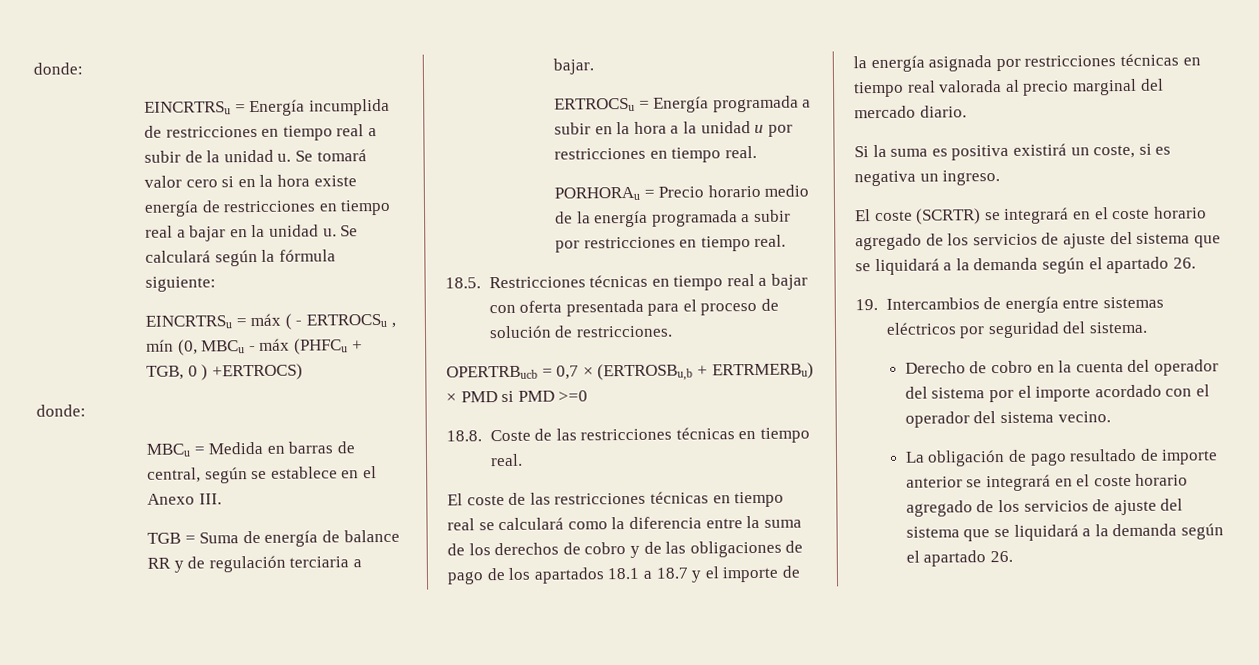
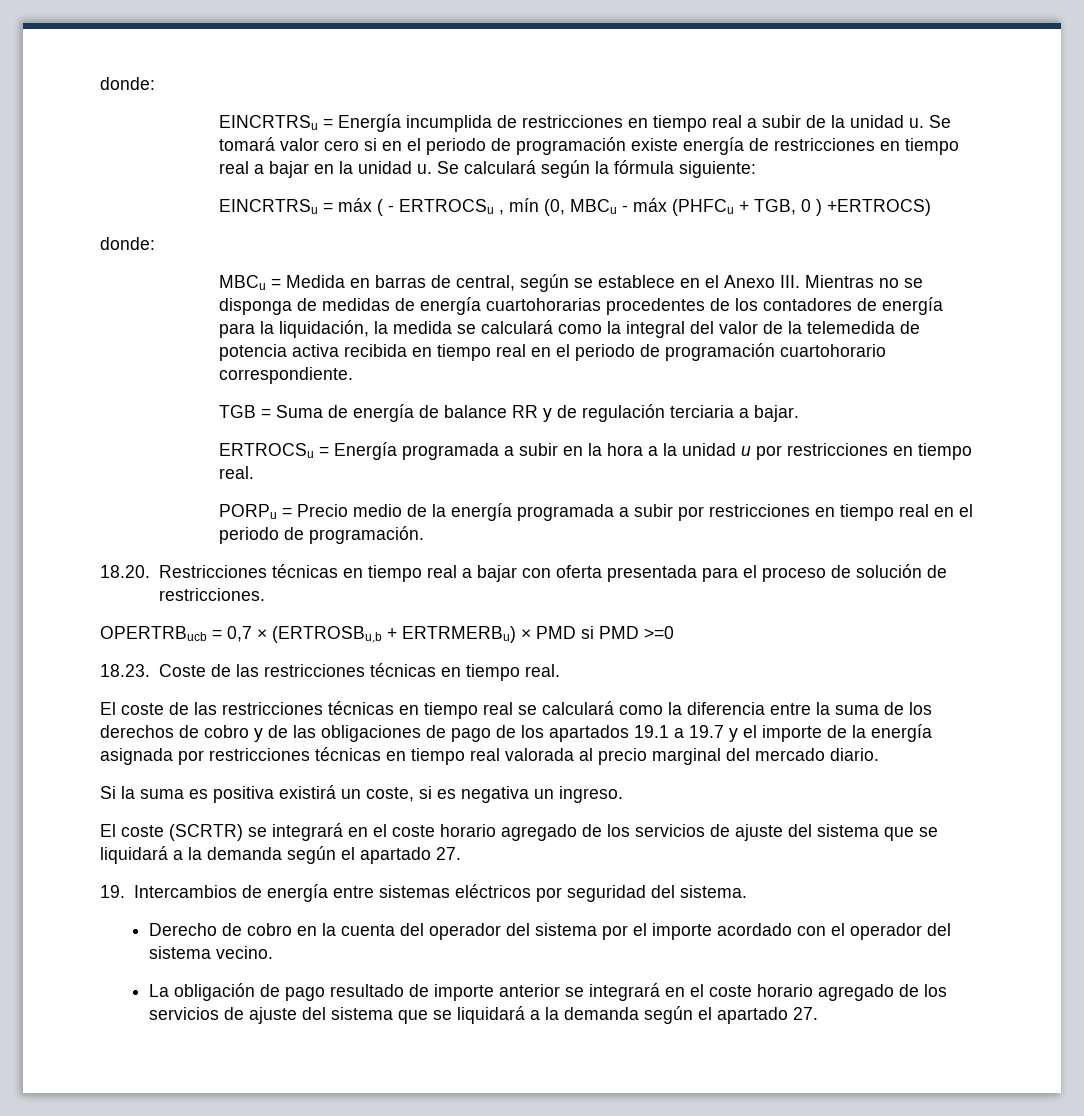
- Se tomará valor cero si en la hora existe energía de restricciones en tiempo real a bajar en la unidad u.
+ Se tomará valor cero si en el periodo de programación existe energía de restricciones en tiempo real a bajar en la unidad u.
- MBCu = Medida en barras de central, según se establece en el Anexo III.
+ MBCu = Medida en barras de central, según se establece en el Anexo III. Mientras no se disponga de medidas de energía cuartohorarias procedentes de los contadores de energía para la liquidación, la medida se calculará como la integral del valor de la telemedida de potencia activa recibida en tiempo real en el periodo de programación cuartohorario correspondiente.
- PORHORAu = Precio horario medio de la energía programada a subir por restricciones en tiempo real.
- 18.5. Restricciones técnicas en tiempo real a bajar con oferta presentada para el proceso de solución de restricciones.
+ PORPu = Precio medio de la energía programada a subir por restricciones en tiempo real en el periodo de programación.
+ 18.20. Restricciones técnicas en tiempo real a bajar con oferta presentada para el proceso de solución de restricciones.
- 18.8. Coste de las restricciones técnicas en tiempo real.
+ 18.23. Coste de las restricciones técnicas en tiempo real.
- El coste de las restricciones técnicas en tiempo real se calculará como la diferencia entre la suma de los derechos de cobro y de las obligaciones de pago de los apartados 18.1 a 18.7 y el importe de la energía asignada por restricciones técnicas en tiempo real valorada al precio marginal del mercado diario.
+ El coste de las restricciones técnicas en tiempo real se calculará como la diferencia entre la suma de los derechos de cobro y de las obligaciones de pago de los apartados 19.1 a 19.7 y el importe de la energía asignada por restricciones técnicas en tiempo real valorada al precio marginal del mercado diario.
- El coste (SCRTR) se integrará en el coste horario agregado de los servicios de ajuste del sistema que se liquidará a la demanda según el apartado 26.
+ El coste (SCRTR) se integrará en el coste horario agregado de los servicios de ajuste del sistema que se liquidará a la demanda según el apartado 27.
- La obligación de pago resultado de importe anterior se integrará en el coste horario agregado de los servicios de ajuste del sistema que se liquidará a la demanda según el apartado 26.
+ La obligación de pago resultado de importe anterior se integrará en el coste horario agregado de los servicios de ajuste del sistema que se liquidará a la demanda según el apartado 27.

